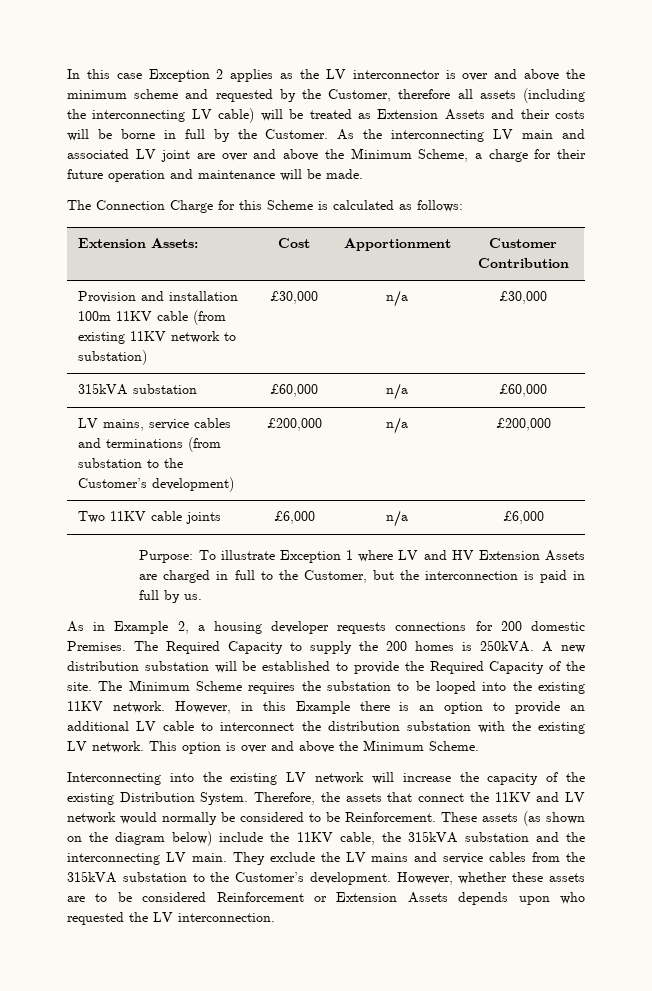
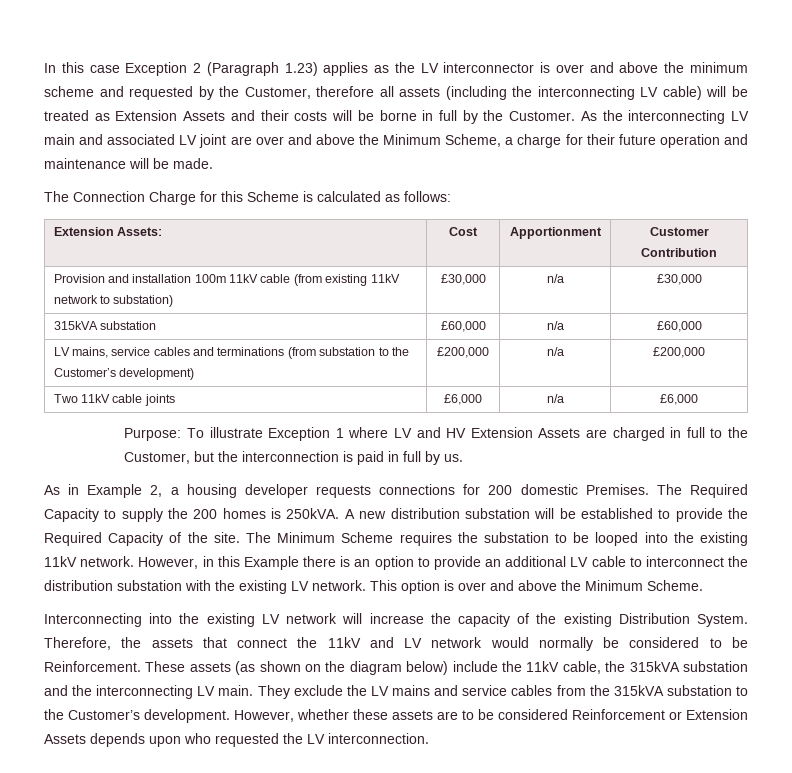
- In this case Exception 2 applies as the LV interconnector is over and above the minimum scheme and requested by the Customer, therefore all assets (including the interconnecting LV cable) will be treated as Extension Assets and their costs will be borne in full by the Customer.
+ In this case Exception 2 (Paragraph 1.23) applies as the LV interconnector is over and above the minimum scheme and requested by the Customer, therefore all assets (including the interconnecting LV cable) will be treated as Extension Assets and their costs will be borne in full by the Customer.
- Provision and installation 100m 11KV cable (from existing 11KV network to substation) | £30,000 | n/a | £30,000
+ Provision and installation 100m 11kV cable (from existing 11kV network to substation) | £30,000 | n/a | £30,000
- Two 11KV cable joints | £6,000 | n/a | £6,000
+ Two 11kV cable joints | £6,000 | n/a | £6,000
- The Minimum Scheme requires the substation to be looped into the existing 11KV network.
+ The Minimum Scheme requires the substation to be looped into the existing 11kV network.
- Therefore, the assets that connect the 11KV and LV network would normally be considered to be Reinforcement.
+ Therefore, the assets that connect the 11kV and LV network would normally be considered to be Reinforcement.
- These assets (as shown on the diagram below) include the 11KV cable, the 315kVA substation and the interconnecting LV main.
+ These assets (as shown on the diagram below) include the 11kV cable, the 315kVA substation and the interconnecting LV main.

